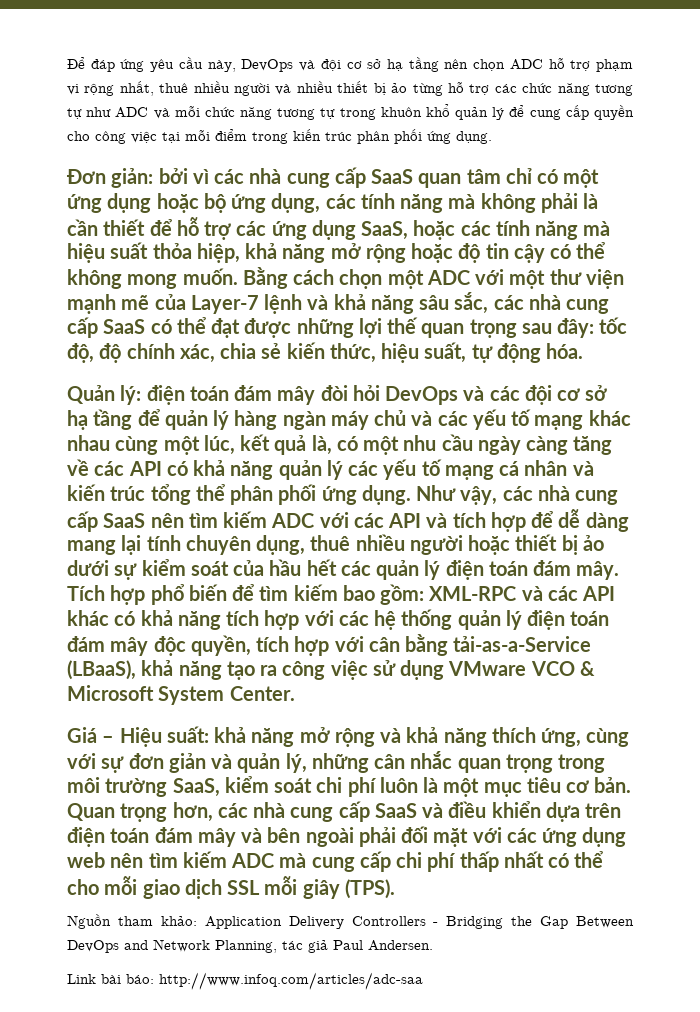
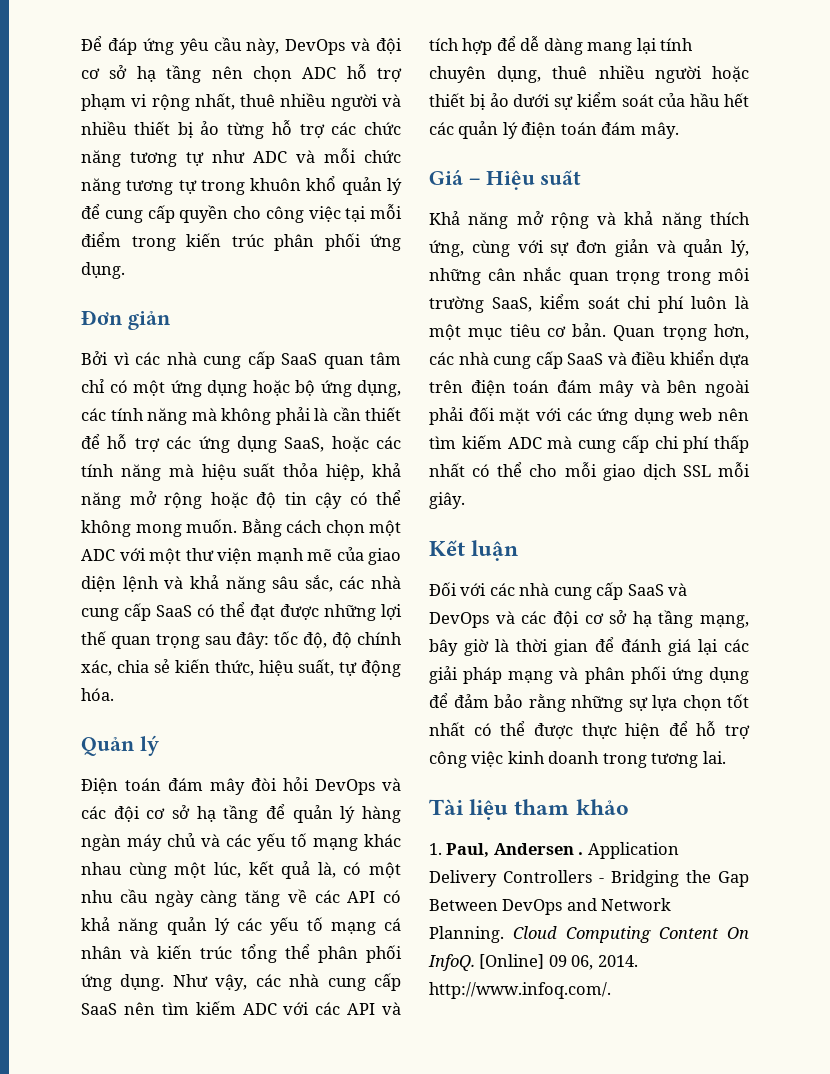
- Đơn giản: bởi vì các nhà cung cấp SaaS quan tâm chỉ có một ứng dụng hoặc bộ ứng dụng, các tính năng mà không phải là cần thiết để hỗ trợ các ứng dụng SaaS, hoặc các tính năng mà hiệu suất thỏa hiệp, khả năng mở rộng hoặc độ tin cậy có thể không mong muốn.
+ Đơn giản
+ Bởi vì các nhà cung cấp SaaS quan tâm chỉ có một ứng dụng hoặc bộ ứng dụng, các tính năng mà không phải là cần thiết để hỗ trợ các ứng dụng SaaS, hoặc các tính năng mà hiệu suất thỏa hiệp, khả năng mở rộng hoặc độ tin cậy có thể không mong muốn.
- Bằng cách chọn một ADC với một thư viện mạnh mẽ của Layer-7 lệnh và khả năng sâu sắc, các nhà cung cấp SaaS có thể đạt được những lợi thế quan trọng sau đây: tốc độ, độ chính xác, chia sẻ kiến thức, hiệu suất, tự động hóa.
+ Bằng cách chọn một ADC với một thư viện mạnh mẽ của giao diện lệnh và khả năng sâu sắc, các nhà cung cấp SaaS có thể đạt được những lợi thế quan trọng sau đây: tốc độ, độ chính xác, chia sẻ kiến thức, hiệu suất, tự động hóa.
- Quản lý: điện toán đám mây đòi hỏi DevOps và các đội cơ sở hạ tầng để quản lý hàng ngàn máy chủ và các yếu tố mạng khác nhau cùng một lúc, kết quả là, có một nhu cầu ngày càng tăng về các API có khả năng quản lý các yếu tố mạng cá nhân và kiến trúc tổng thể phân phối ứng dụng.
+ Quản lý
+ Điện toán đám mây đòi hỏi DevOps và các đội cơ sở hạ tầng để quản lý hàng ngàn máy chủ và các yếu tố mạng khác nhau cùng một lúc, kết quả là, có một nhu cầu ngày càng tăng về các API có khả năng quản lý các yếu tố mạng cá nhân và kiến trúc tổng thể phân phối ứng dụng.
- Tích hợp phổ biến để tìm kiếm bao gồm: XML-RPC và các API khác có khả năng tích hợp với các hệ thống quản lý điện toán đám mây độc quyền, tích hợp với cân bằng tải-as-a-Service (LBaaS), khả năng tạo ra công việc sử dụng VMware VCO & Microsoft System Center.
- Giá – Hiệu suất: khả năng mở rộng và khả năng thích ứng, cùng với sự đơn giản và quản lý, những cân nhắc quan trọng trong môi trường SaaS, kiểm soát chi phí luôn là một mục tiêu cơ bản.
+ Giá – Hiệu suất
+ Khả năng mở rộng và khả năng thích ứng, cùng với sự đơn giản và quản lý, những cân nhắc quan trọng trong môi trường SaaS, kiểm soát chi phí luôn là một mục tiêu cơ bản.
- Quan trọng hơn, các nhà cung cấp SaaS và điều khiển dựa trên điện toán đám mây và bên ngoài phải đối mặt với các ứng dụng web nên tìm kiếm ADC mà cung cấp chi phí thấp nhất có thể cho mỗi giao dịch SSL mỗi giây (TPS).
- Nguồn tham khảo: Application Delivery Controllers - Bridging the Gap Between DevOps and Network Planning, tác giả Paul Andersen.
- Link bài báo: http://www.infoq.com/articles/adc-saa
+ Quan trọng hơn, các nhà cung cấp SaaS và điều khiển dựa trên điện toán đám mây và bên ngoài phải đối mặt với các ứng dụng web nên tìm kiếm ADC mà cung cấp chi phí thấp nhất có thể cho mỗi giao dịch SSL mỗi giây.
+ Kết luận
+ Đối với các nhà cung cấp SaaS và DevOps và các đội cơ sở hạ tầng mạng, bây giờ là thời gian để đánh giá lại các giải pháp mạng và phân phối ứng dụng để đảm bảo rằng những sự lựa chọn tốt nhất có thể được thực hiện để hỗ trợ công việc kinh doanh trong tương lai.
+ Tài liệu tham khảo
+ 1. Paul, Andersen . Application Delivery Controllers - Bridging the Gap Between DevOps and Network Planning. Cloud Computing Content On InfoQ. [Online] 09 06, 2014. http://www.infoq.com/.

